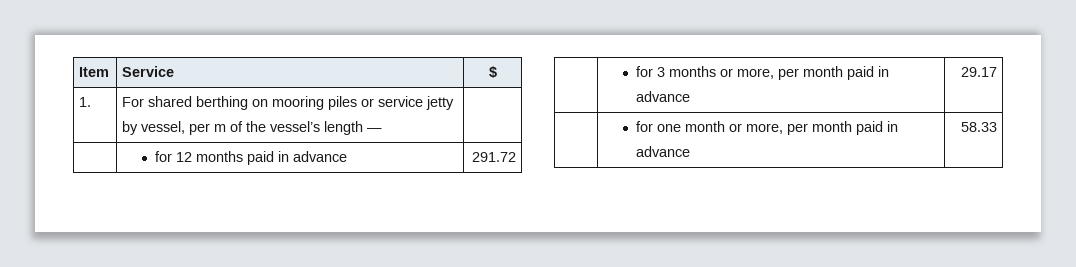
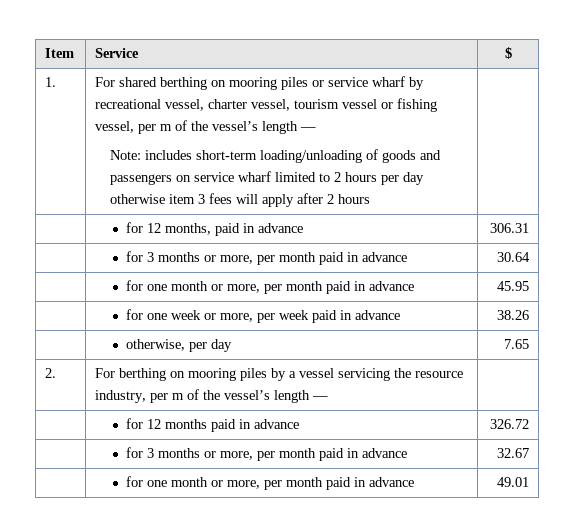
- For shared berthing on mooring piles or service jetty by vessel, per m of the vessel’s length —
+ For shared berthing on mooring piles or service wharf by recreational vessel, charter vessel, tourism vessel or fishing vessel, per m of the vessel’s length —
+ Note: includes short-term loading/unloading of goods and passengers on service wharf limited to 2 hours per day otherwise item 3 fees will apply after 2 hours |
+ | for 12 months, paid in advance | 306.31
+ | for 3 months or more, per month paid in advance | 30.64
+ | for one month or more, per month paid in advance | 45.95
+ | for one week or more, per week paid in advance | 38.26
+ | otherwise, per day | 7.65
+ 2. | For berthing on mooring piles by a vessel servicing the resource industry, per m of the vessel’s length — |
- | for 12 months paid in advance | 291.72
+ | for 12 months paid in advance | 326.72
- | for 3 months or more, per month paid in advance | 29.17
+ | for 3 months or more, per month paid in advance | 32.67
- | for one month or more, per month paid in advance | 58.33
+ | for one month or more, per month paid in advance | 49.01

